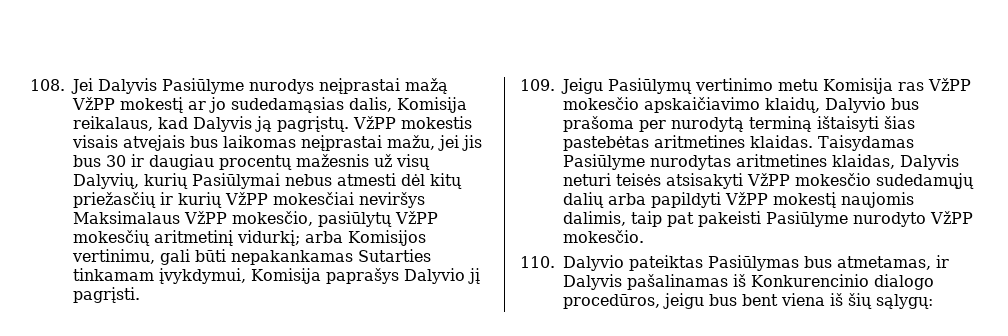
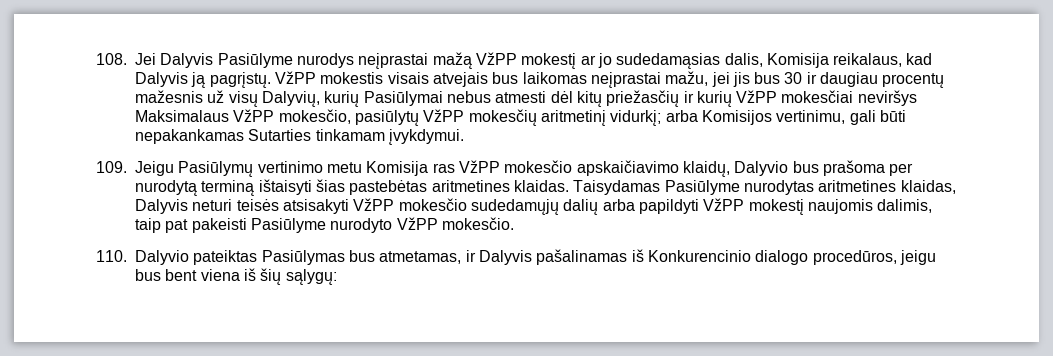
- VžPP mokestis visais atvejais bus laikomas neįprastai mažu, jei jis bus 30 ir daugiau procentų mažesnis už visų Dalyvių, kurių Pasiūlymai nebus atmesti dėl kitų priežasčių ir kurių VžPP mokesčiai neviršys Maksimalaus VžPP mokesčio, pasiūlytų VžPP mokesčių aritmetinį vidurkį; arba Komisijos vertinimu, gali būti nepakankamas Sutarties tinkamam įvykdymui, Komisija paprašys Dalyvio jį pagrįsti.
+ VžPP mokestis visais atvejais bus laikomas neįprastai mažu, jei jis bus 30 ir daugiau procentų mažesnis už visų Dalyvių, kurių Pasiūlymai nebus atmesti dėl kitų priežasčių ir kurių VžPP mokesčiai neviršys Maksimalaus VžPP mokesčio, pasiūlytų VžPP mokesčių aritmetinį vidurkį; arba Komisijos vertinimu, gali būti nepakankamas Sutarties tinkamam įvykdymui.

